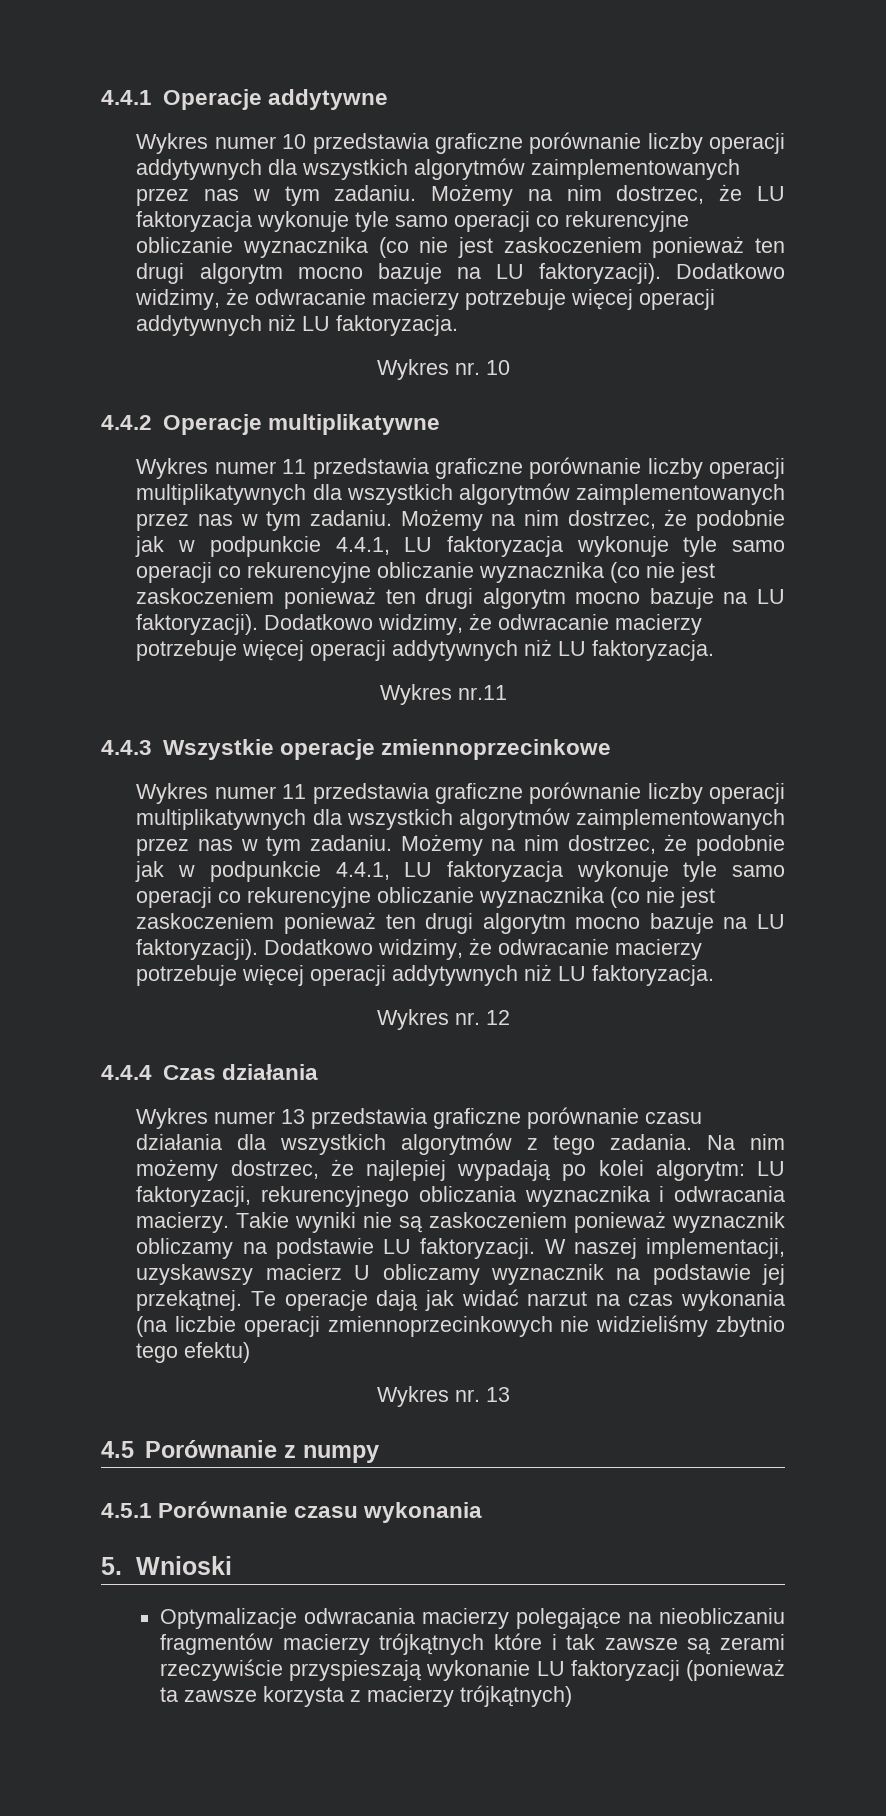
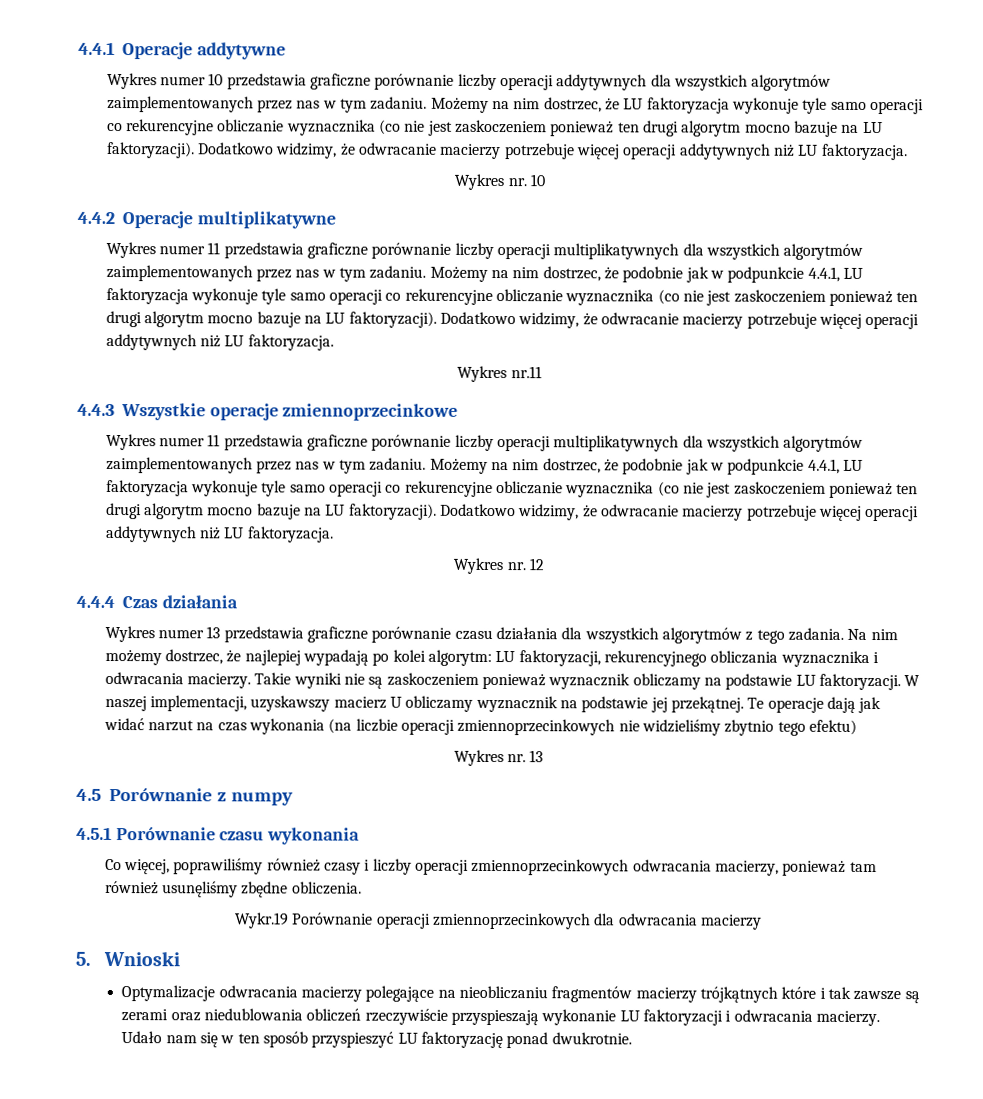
+ Co więcej, poprawiliśmy również czasy i liczby operacji zmiennoprzecinkowych odwracania macierzy, ponieważ tam również usunęliśmy zbędne obliczenia.
+ Wykr.19 Porównanie operacji zmiennoprzecinkowych dla odwracania macierzy
- Optymalizacje odwracania macierzy polegające na nieobliczaniu fragmentów macierzy trójkątnych które i tak zawsze są zerami rzeczywiście przyspieszają wykonanie LU faktoryzacji (ponieważ ta zawsze korzysta z macierzy trójkątnych)
+ Optymalizacje odwracania macierzy polegające na nieobliczaniu fragmentów macierzy trójkątnych które i tak zawsze są zerami oraz niedublowania obliczeń rzeczywiście przyspieszają wykonanie LU faktoryzacji i odwracania macierzy. Udało nam się w ten sposób przyspieszyć LU faktoryzację ponad dwukrotnie.

